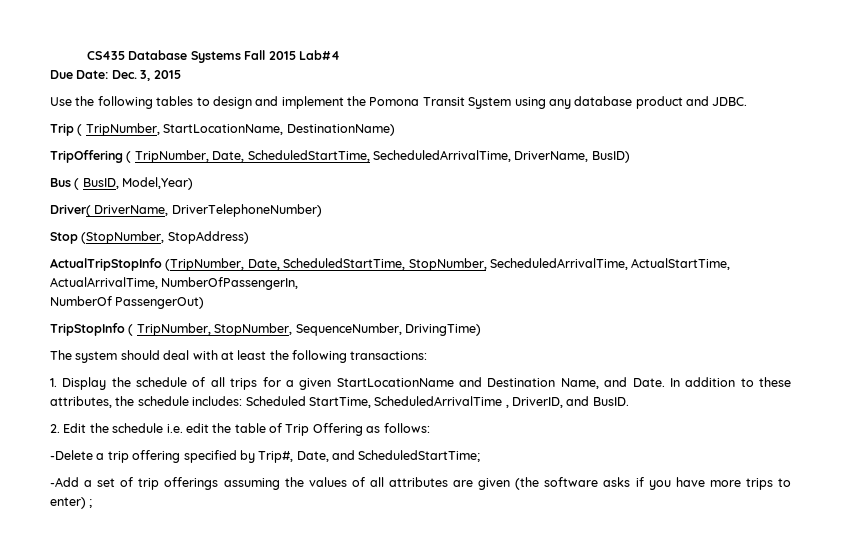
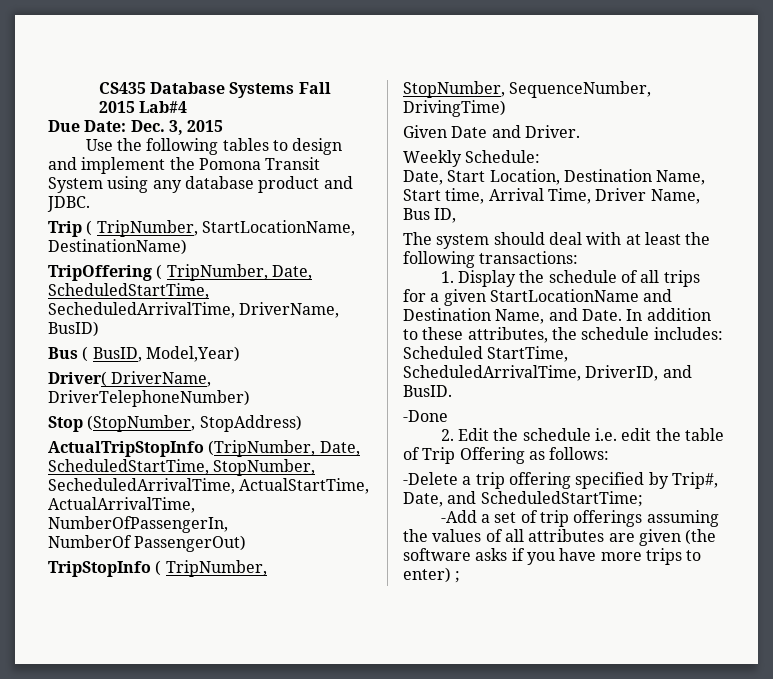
+ Given Date and Driver.
+ Weekly Schedule:
+ Date, Start Location, Destination Name, Start time, Arrival Time, Driver Name, Bus ID,
- In addition to these attributes, the schedule includes: Scheduled StartTime, ScheduledArrivalTime , DriverID, and BusID.
+ In addition to these attributes, the schedule includes: Scheduled StartTime, ScheduledArrivalTime, DriverID, and BusID.
+ -Done

